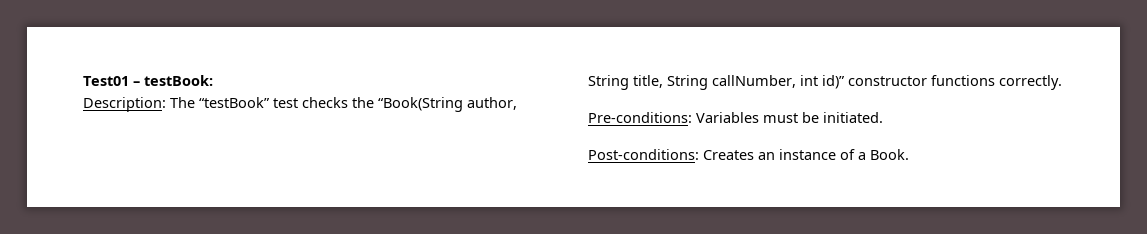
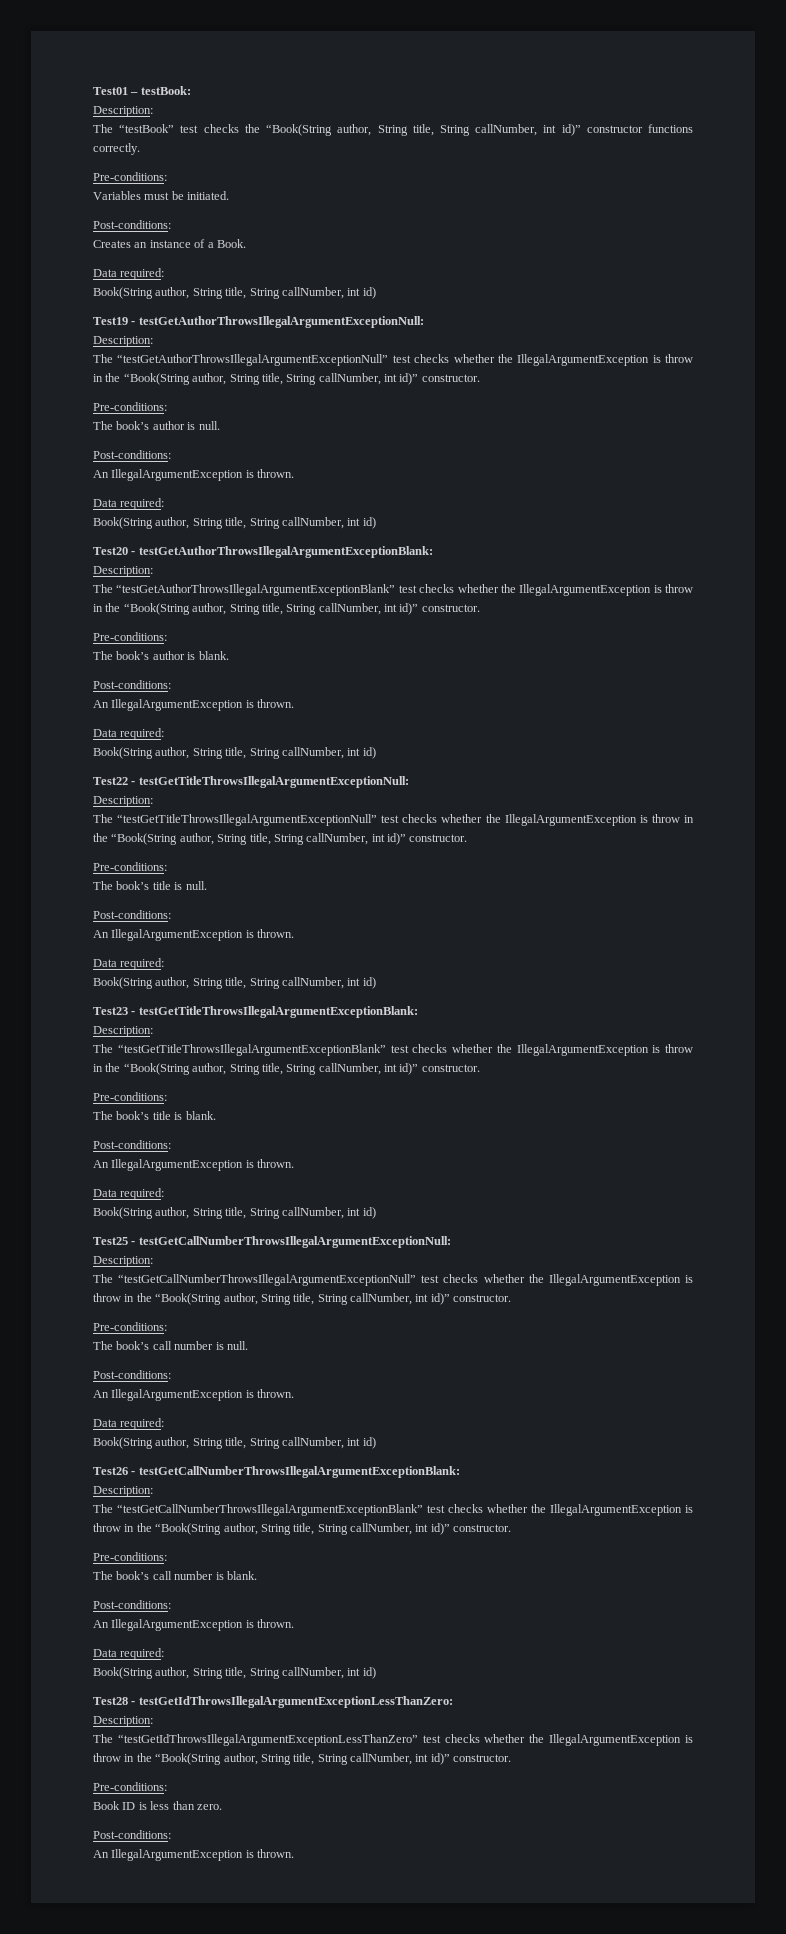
  Test01 – testBook:
- Description: The “testBook” test checks the “Book(String author, String title, String callNumber, int id)” constructor functions correctly.
- Pre-conditions: Variables must be initiated.
- Post-conditions: Creates an instance of a Book.
+ Description:
+ The “testBook” test checks the “Book(String author, String title, String callNumber, int id)” constructor functions correctly.
+ Pre-conditions:
+ Variables must be initiated.
+ Post-conditions:
+ Creates an instance of a Book.
+ Data required:
+ Book(String author, String title, String callNumber, int id)
+ Test19 - testGetAuthorThrowsIllegalArgumentExceptionNull:
+ Description:
+ The “testGetAuthorThrowsIllegalArgumentExceptionNull” test checks whether the IllegalArgumentException is throw in the “Book(String author, String title, String callNumber, int id)” constructor.
+ Pre-conditions:
+ The book’s author is null.
+ Post-conditions:
+ An IllegalArgumentException is thrown.
+ Data required:
+ Book(String author, String title, String callNumber, int id)
+ Test20 - testGetAuthorThrowsIllegalArgumentExceptionBlank:
+ Description:
+ The “testGetAuthorThrowsIllegalArgumentExceptionBlank” test checks whether the IllegalArgumentException is throw in the “Book(String author, String title, String callNumber, int id)” constructor.
+ Pre-conditions:
+ The book’s author is blank.
+ Post-conditions:
+ An IllegalArgumentException is thrown.
+ Data required:
+ Book(String author, String title, String callNumber, int id)
+ Test22 - testGetTitleThrowsIllegalArgumentExceptionNull:
+ Description:
+ The “testGetTitleThrowsIllegalArgumentExceptionNull” test checks whether the IllegalArgumentException is throw in the “Book(String author, String title, String callNumber, int id)” constructor.
+ Pre-conditions:
+ The book’s title is null.
+ Post-conditions:
+ An IllegalArgumentException is thrown.
+ Data required:
+ Book(String author, String title, String callNumber, int id)
+ Test23 - testGetTitleThrowsIllegalArgumentExceptionBlank:
+ Description:
+ The “testGetTitleThrowsIllegalArgumentExceptionBlank” test checks whether the IllegalArgumentException is throw in the “Book(String author, String title, String callNumber, int id)” constructor.
+ Pre-conditions:
+ The book’s title is blank.
+ Post-conditions:
+ An IllegalArgumentException is thrown.
+ Data required:
+ Book(String author, String title, String callNumber, int id)
+ Test25 - testGetCallNumberThrowsIllegalArgumentExceptionNull:
+ Description:
+ The “testGetCallNumberThrowsIllegalArgumentExceptionNull” test checks whether the IllegalArgumentException is throw in the “Book(String author, String title, String callNumber, int id)” constructor.
+ Pre-conditions:
+ The book’s call number is null.
+ Post-conditions:
+ An IllegalArgumentException is thrown.
+ Data required:
+ Book(String author, String title, String callNumber, int id)
+ Test26 - testGetCallNumberThrowsIllegalArgumentExceptionBlank:
+ Description:
+ The “testGetCallNumberThrowsIllegalArgumentExceptionBlank” test checks whether the IllegalArgumentException is throw in the “Book(String author, String title, String callNumber, int id)” constructor.
+ Pre-conditions:
+ The book’s call number is blank.
+ Post-conditions:
+ An IllegalArgumentException is thrown.
+ Data required:
+ Book(String author, String title, String callNumber, int id)
+ Test28 - testGetIdThrowsIllegalArgumentExceptionLessThanZero:
+ Description:
+ The “testGetIdThrowsIllegalArgumentExceptionLessThanZero” test checks whether the IllegalArgumentException is throw in the “Book(String author, String title, String callNumber, int id)” constructor.
+ Pre-conditions:
+ Book ID is less than zero.
+ Post-conditions:
+ An IllegalArgumentException is thrown.

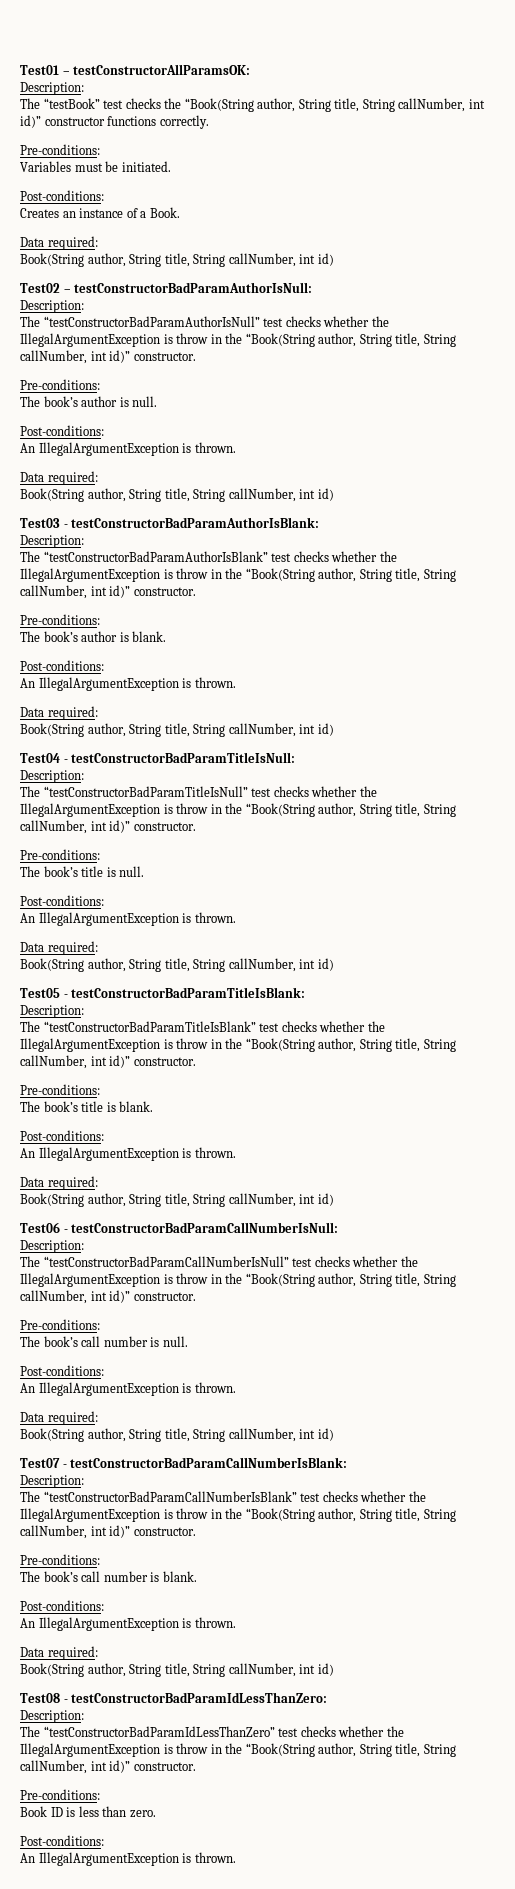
- Test01 – testBook:
+ Test01 – testConstructorAllParamsOK:
- Test19 - testGetAuthorThrowsIllegalArgumentExceptionNull:
+ Test02 – testConstructorBadParamAuthorIsNull:
  Description:
- The “testGetAuthorThrowsIllegalArgumentExceptionNull” test checks whether the IllegalArgumentException is throw in the “Book(String author, String title, String callNumber, int id)” constructor.
+ The “testConstructorBadParamAuthorIsNull” test checks whether the IllegalArgumentException is throw in the “Book(String author, String title, String callNumber, int id)” constructor.
- Test20 - testGetAuthorThrowsIllegalArgumentExceptionBlank:
+ Test03 - testConstructorBadParamAuthorIsBlank:
  Description:
- The “testGetAuthorThrowsIllegalArgumentExceptionBlank” test checks whether the IllegalArgumentException is throw in the “Book(String author, String title, String callNumber, int id)” constructor.
+ The “testConstructorBadParamAuthorIsBlank” test checks whether the IllegalArgumentException is throw in the “Book(String author, String title, String callNumber, int id)” constructor.
- Test22 - testGetTitleThrowsIllegalArgumentExceptionNull:
+ Test04 - testConstructorBadParamTitleIsNull:
  Description:
- The “testGetTitleThrowsIllegalArgumentExceptionNull” test checks whether the IllegalArgumentException is throw in the “Book(String author, String title, String callNumber, int id)” constructor.
+ The “testConstructorBadParamTitleIsNull” test checks whether the IllegalArgumentException is throw in the “Book(String author, String title, String callNumber, int id)” constructor.
- Test23 - testGetTitleThrowsIllegalArgumentExceptionBlank:
+ Test05 - testConstructorBadParamTitleIsBlank:
  Description:
- The “testGetTitleThrowsIllegalArgumentExceptionBlank” test checks whether the IllegalArgumentException is throw in the “Book(String author, String title, String callNumber, int id)” constructor.
+ The “testConstructorBadParamTitleIsBlank” test checks whether the IllegalArgumentException is throw in the “Book(String author, String title, String callNumber, int id)” constructor.
- Test25 - testGetCallNumberThrowsIllegalArgumentExceptionNull:
+ Test06 - testConstructorBadParamCallNumberIsNull:
  Description:
- The “testGetCallNumberThrowsIllegalArgumentExceptionNull” test checks whether the IllegalArgumentException is throw in the “Book(String author, String title, String callNumber, int id)” constructor.
+ The “testConstructorBadParamCallNumberIsNull” test checks whether the IllegalArgumentException is throw in the “Book(String author, String title, String callNumber, int id)” constructor.
- Test26 - testGetCallNumberThrowsIllegalArgumentExceptionBlank:
+ Test07 - testConstructorBadParamCallNumberIsBlank:
  Description:
- The “testGetCallNumberThrowsIllegalArgumentExceptionBlank” test checks whether the IllegalArgumentException is throw in the “Book(String author, String title, String callNumber, int id)” constructor.
+ The “testConstructorBadParamCallNumberIsBlank” test checks whether the IllegalArgumentException is throw in the “Book(String author, String title, String callNumber, int id)” constructor.
- Test28 - testGetIdThrowsIllegalArgumentExceptionLessThanZero:
+ Test08 - testConstructorBadParamIdLessThanZero:
  Description:
- The “testGetIdThrowsIllegalArgumentExceptionLessThanZero” test checks whether the IllegalArgumentException is throw in the “Book(String author, String title, String callNumber, int id)” constructor.
+ The “testConstructorBadParamIdLessThanZero” test checks whether the IllegalArgumentException is throw in the “Book(String author, String title, String callNumber, int id)” constructor.

